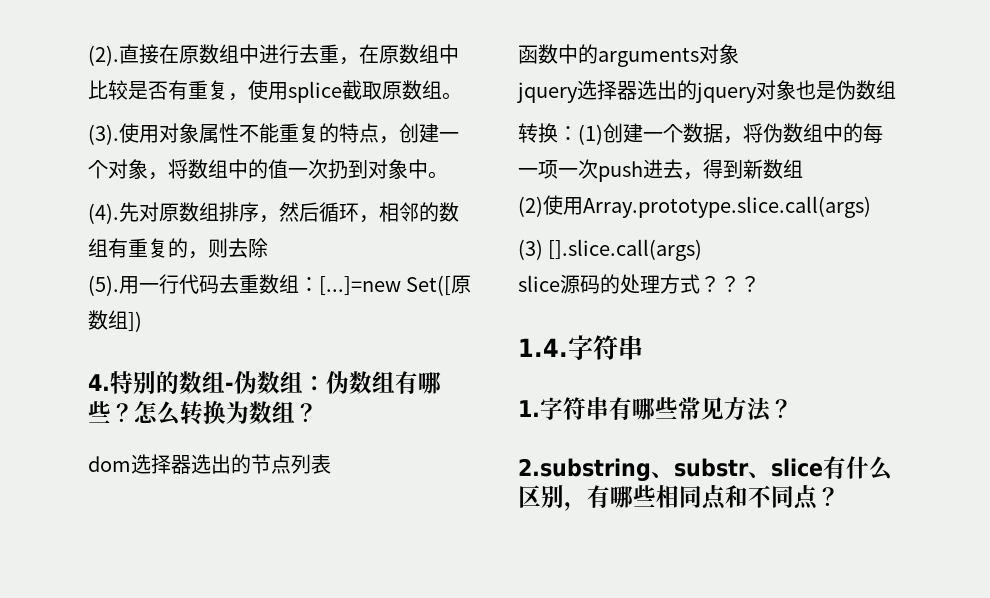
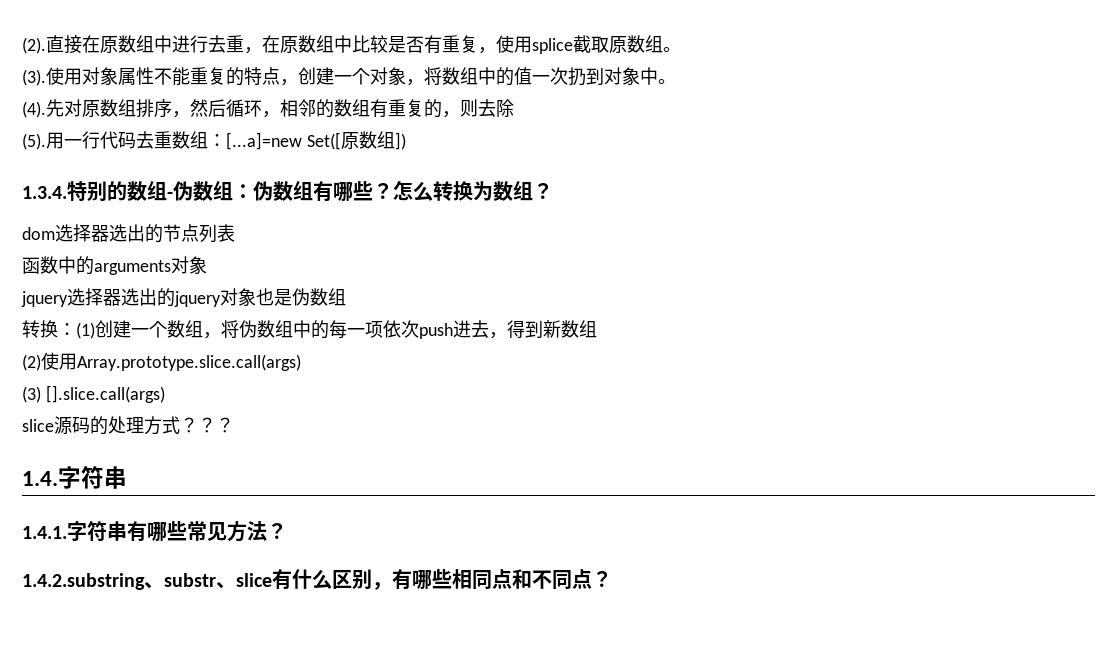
- 用一行代码去重数组：[...]=new Set([原数组])
+ 用一行代码去重数组：[...a]=new Set([原数组])
- 4.特别的数组-伪数组：伪数组有哪些？
+ 1.3.4.特别的数组-伪数组：伪数组有哪些？
- 转换：(1)创建一个数据，将伪数组中的每一项一次push进去，得到新数组
+ 转换：(1)创建一个数组，将伪数组中的每一项依次push进去，得到新数组
- 1.字符串有哪些常见方法？
+ 1.4.1.字符串有哪些常见方法？
- 2.substring、substr、slice有什么区别，有哪些相同点和不同点？
+ 1.4.2.substring、substr、slice有什么区别，有哪些相同点和不同点？

